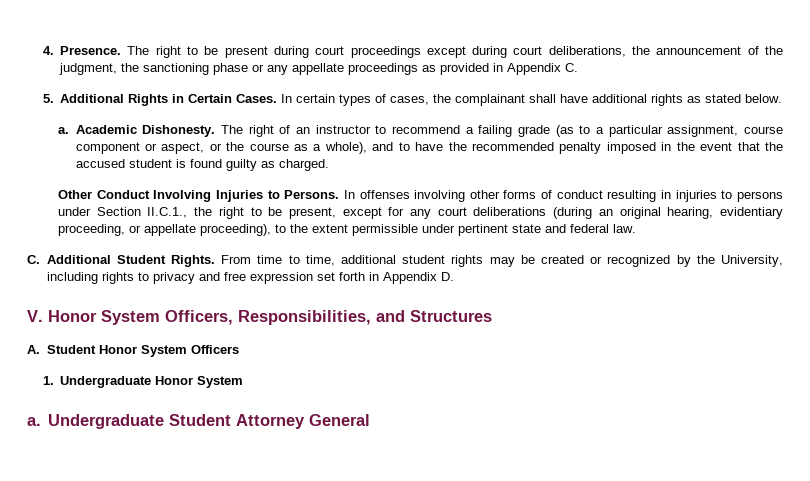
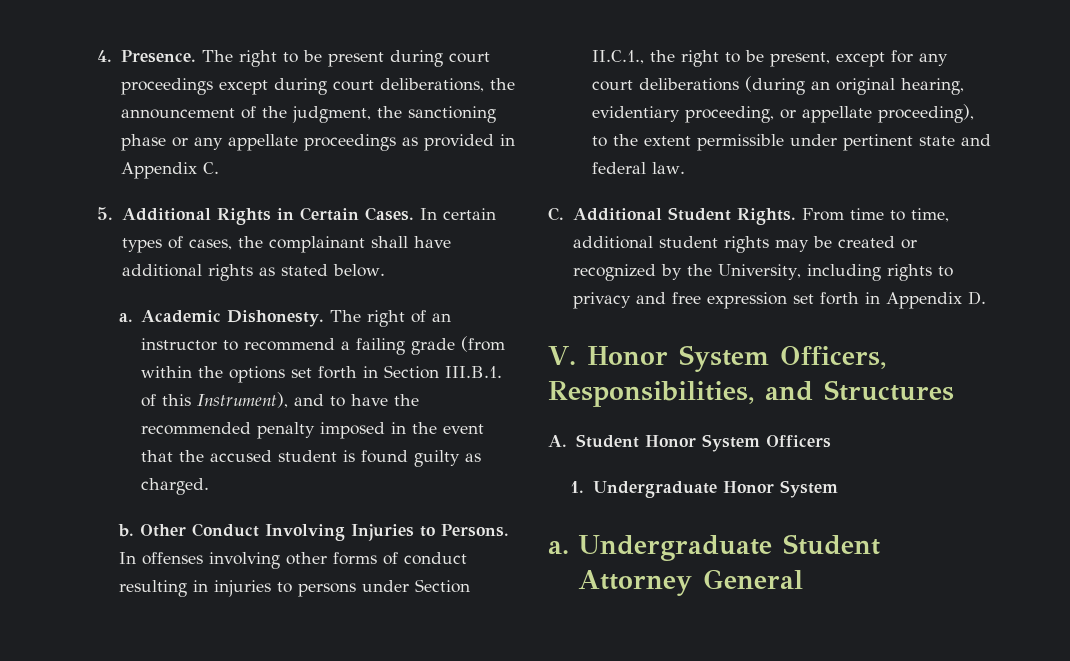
- The right of an instructor to recommend a failing grade (as to a particular assignment, course component or aspect, or the course as a whole), and to have the recommended penalty imposed in the event that the accused student is found guilty as charged.
+ The right of an instructor to recommend a failing grade (from within the options set forth in Section III.B.1. of this Instrument), and to have the recommended penalty imposed in the event that the accused student is found guilty as charged.
+ b.

